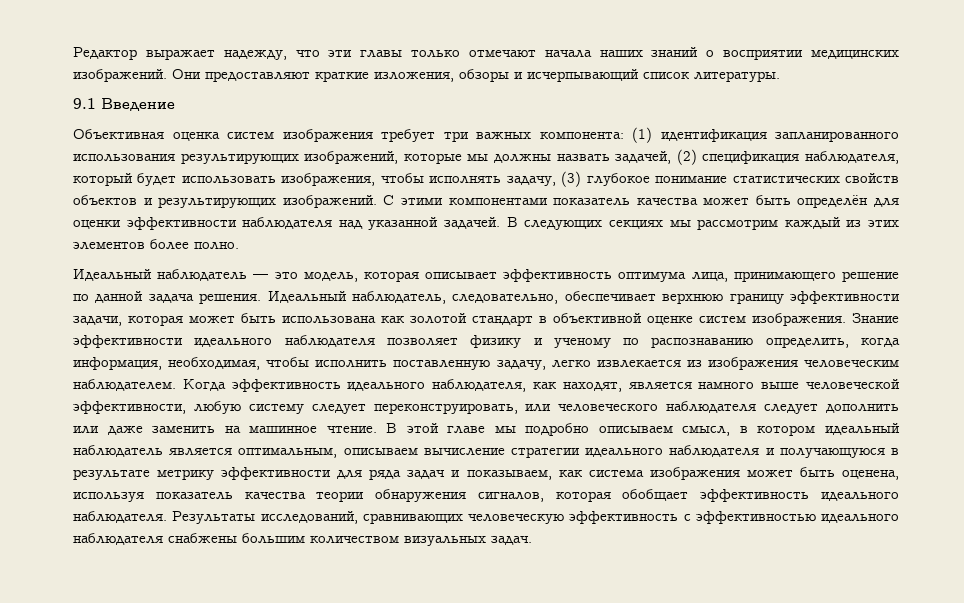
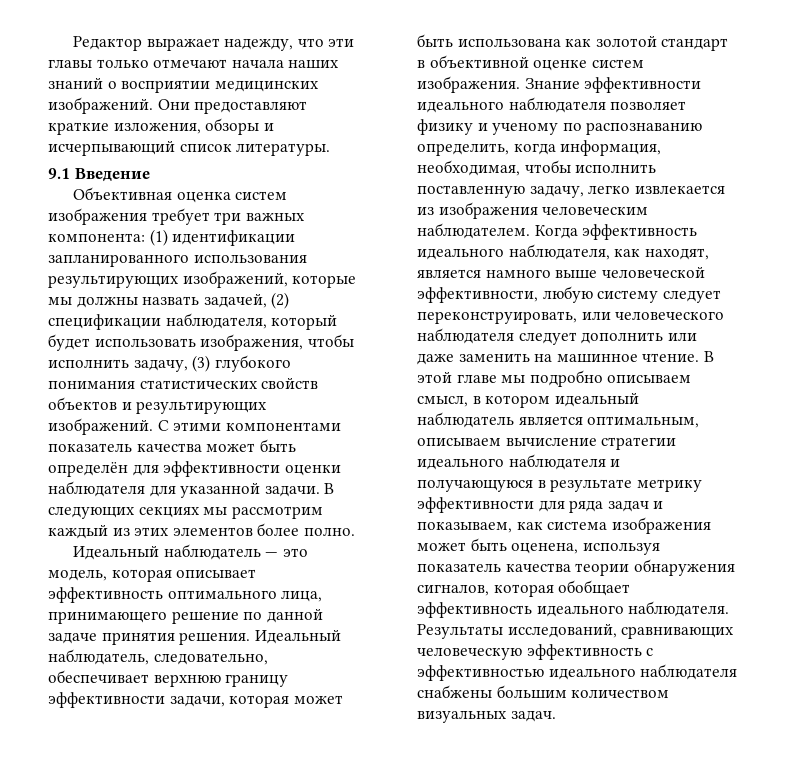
- Объективная оценка систем изображения требует три важных компонента: (1) идентификация запланированного использования результирующих изображений, которые мы должны назвать задачей, (2) спецификация наблюдателя, который будет использовать изображения, чтобы исполнять задачу, (3) глубокое понимание статистических свойств объектов и результирующих изображений.
+ Объективная оценка систем изображения требует три важных компонента: (1) идентификации запланированного использования результирующих изображений, которые мы должны назвать задачей, (2) спецификации наблюдателя, который будет использовать изображения, чтобы исполнить задачу, (3) глубокого понимания статистических свойств объектов и результирующих изображений.
- С этими компонентами показатель качества может быть определён для оценки эффективности наблюдателя над указанной задачей.
+ С этими компонентами показатель качества может быть определён для эффективности оценки наблюдателя для указанной задачи.
- Идеальный наблюдатель — это модель, которая описывает эффективность оптимума лица, принимающего решение по данной задача решения.
+ Идеальный наблюдатель — это модель, которая описывает эффективность оптимального лица, принимающего решение по данной задаче принятия решения.

